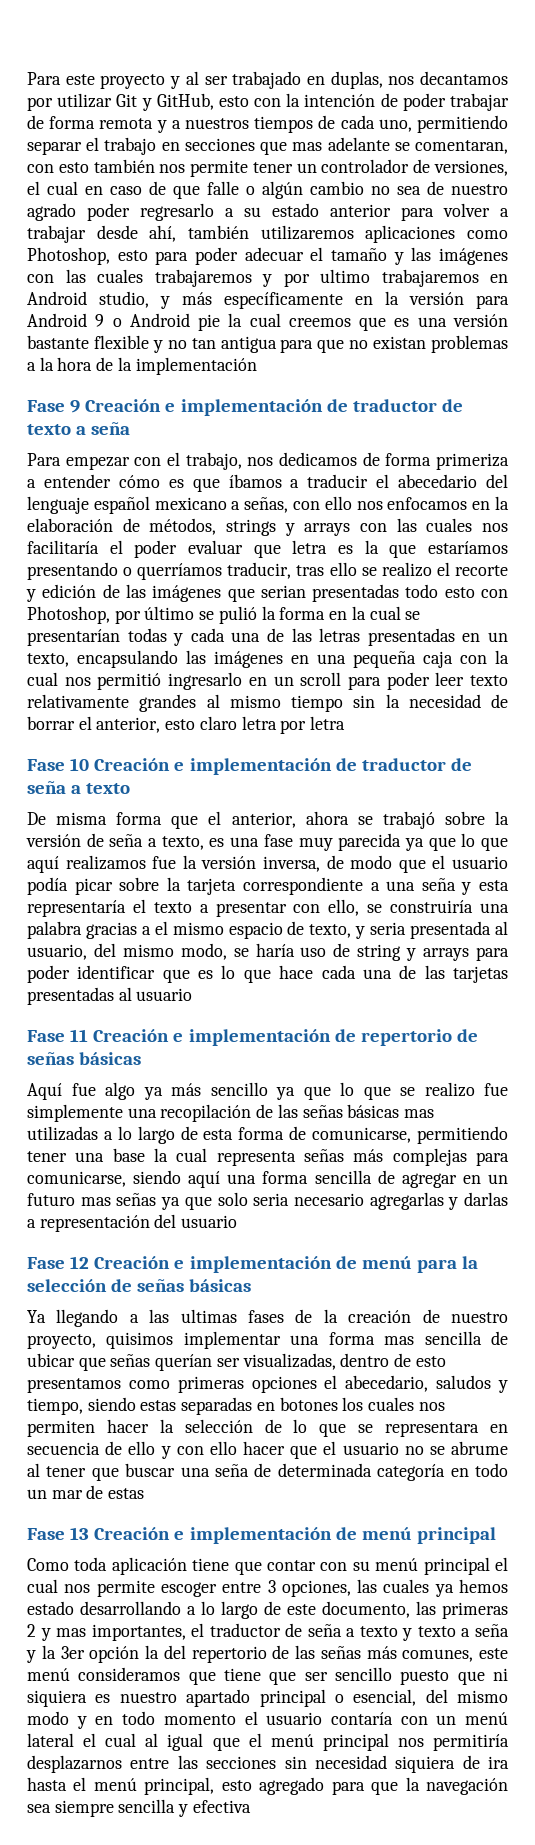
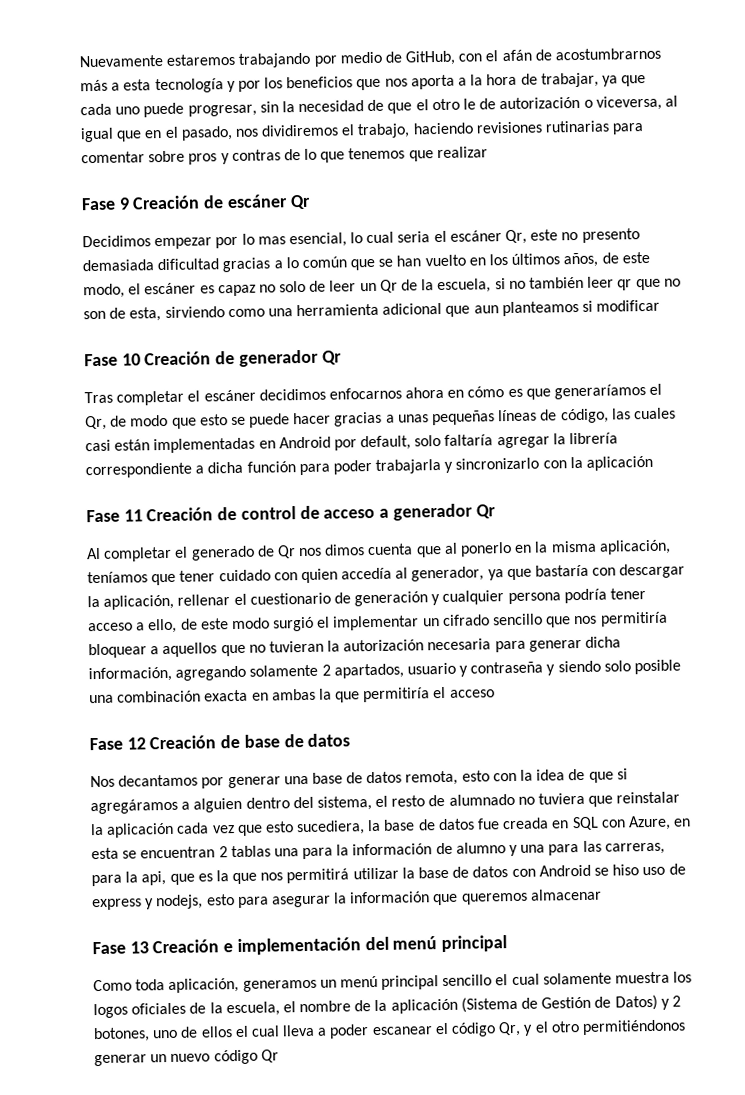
- Para este proyecto y al ser trabajado en duplas, nos decantamos por utilizar Git y GitHub, esto con la intención de poder trabajar de forma remota y a nuestros tiempos de cada uno, permitiendo separar el trabajo en secciones que mas adelante se comentaran, con esto también nos permite tener un controlador de versiones, el cual en caso de que falle o algún cambio no sea de nuestro agrado poder regresarlo a su estado anterior para volver a trabajar desde ahí, también utilizaremos aplicaciones como Photoshop, esto para poder adecuar el tamaño y las imágenes con las cuales trabajaremos y por ultimo trabajaremos en Android studio, y más específicamente en la versión para Android 9 o Android pie la cual creemos que es una versión bastante flexible y no tan antigua para que no existan problemas a la hora de la implementación
- Fase 9 Creación e implementación de traductor de texto a seña
- Para empezar con el trabajo, nos dedicamos de forma primeriza a entender cómo es que íbamos a traducir el abecedario del lenguaje español mexicano a señas, con ello nos enfocamos en la elaboración de métodos, strings y arrays con las cuales nos facilitaría el poder evaluar que letra es la que estaríamos presentando o querríamos traducir, tras ello se realizo el recorte y edición de las imágenes que serian presentadas todo esto con Photoshop, por último se pulió la forma en la cual se presentarían todas y cada una de las letras presentadas en un texto, encapsulando las imágenes en una pequeña caja con la cual nos permitió ingresarlo en un scroll para poder leer texto relativamente grandes al mismo tiempo sin la necesidad de borrar el anterior, esto claro letra por letra
- Fase 10 Creación e implementación de traductor de seña a texto
- De misma forma que el anterior, ahora se trabajó sobre la versión de seña a texto, es una fase muy parecida ya que lo que aquí realizamos fue la versión inversa, de modo que el usuario podía picar sobre la tarjeta correspondiente a una seña y esta representaría el texto a presentar con ello, se construiría una palabra gracias a el mismo espacio de texto, y seria presentada al usuario, del mismo modo, se haría uso de string y arrays para poder identificar que es lo que hace cada una de las tarjetas presentadas al usuario
- Fase 11 Creación e implementación de repertorio de señas básicas
- Aquí fue algo ya más sencillo ya que lo que se realizo fue simplemente una recopilación de las señas básicas mas utilizadas a lo largo de esta forma de comunicarse, permitiendo tener una base la cual representa señas más complejas para comunicarse, siendo aquí una forma sencilla de agregar en un futuro mas señas ya que solo seria necesario agregarlas y darlas a representación del usuario
- Fase 12 Creación e implementación de menú para la selección de señas básicas
- Ya llegando a las ultimas fases de la creación de nuestro proyecto, quisimos implementar una forma mas sencilla de ubicar que señas querían ser visualizadas, dentro de esto presentamos como primeras opciones el abecedario, saludos y tiempo, siendo estas separadas en botones los cuales nos permiten hacer la selección de lo que se representara en secuencia de ello y con ello hacer que el usuario no se abrume al tener que buscar una seña de determinada categoría en todo un mar de estas
+ Nuevamente estaremos trabajando por medio de GitHub, con el afán de acostumbrarnos más a esta tecnología y por los beneficios que nos aporta a la hora de trabajar, ya que cada uno puede progresar, sin la necesidad de que el otro le de autorización o viceversa, al igual que en el pasado, nos dividiremos el trabajo, haciendo revisiones rutinarias para comentar sobre pros y contras de lo que tenemos que realizar
+ Fase 9 Creación de escáner Qr
+ Decidimos empezar por lo mas esencial, lo cual seria el escáner Qr, este no presento demasiada dificultad gracias a lo común que se han vuelto en los últimos años, de este modo, el escáner es capaz no solo de leer un Qr de la escuela, si no también leer qr que no son de esta, sirviendo como una herramienta adicional que aun planteamos si modificar
+ Fase 10 Creación de generador Qr
+ Tras completar el escáner decidimos enfocarnos ahora en cómo es que generaríamos el Qr, de modo que esto se puede hacer gracias a unas pequeñas líneas de código, las cuales casi están implementadas en Android por default, solo faltaría agregar la librería correspondiente a dicha función para poder trabajarla y sincronizarlo con la aplicación
+ Fase 11 Creación de control de acceso a generador Qr
+ Al completar el generado de Qr nos dimos cuenta que al ponerlo en la misma aplicación, teníamos que tener cuidado con quien accedía al generador, ya que bastaría con descargar la aplicación, rellenar el cuestionario de generación y cualquier persona podría tener acceso a ello, de este modo surgió el implementar un cifrado sencillo que nos permitiría bloquear a aquellos que no tuvieran la autorización necesaria para generar dicha información, agregando solamente 2 apartados, usuario y contraseña y siendo solo posible una combinación exacta en ambas la que permitiría el acceso
+ Fase 12 Creación de base de datos
+ Nos decantamos por generar una base de datos remota, esto con la idea de que si agregáramos a alguien dentro del sistema, el resto de alumnado no tuviera que reinstalar la aplicación cada vez que esto sucediera, la base de datos fue creada en SQL con Azure, en esta se encuentran 2 tablas una para la información de alumno y una para las carreras, para la api, que es la que nos permitirá utilizar la base de datos con Android se hiso uso de express y nodejs, esto para asegurar la información que queremos almacenar
- Fase 13 Creación e implementación de menú principal
+ Fase 13 Creación e implementación del menú principal
- Como toda aplicación tiene que contar con su menú principal el cual nos permite escoger entre 3 opciones, las cuales ya hemos estado desarrollando a lo largo de este documento, las primeras 2 y mas importantes, el traductor de seña a texto y texto a seña y la 3er opción la del repertorio de las señas más comunes, este menú consideramos que tiene que ser sencillo puesto que ni siquiera es nuestro apartado principal o esencial, del mismo modo y en todo momento el usuario contaría con un menú lateral el cual al igual que el menú principal nos permitiría desplazarnos entre las secciones sin necesidad siquiera de ira hasta el menú principal, esto agregado para que la navegación sea siempre sencilla y efectiva
+ Como toda aplicación, generamos un menú principal sencillo el cual solamente muestra los logos oficiales de la escuela, el nombre de la aplicación (Sistema de Gestión de Datos) y 2 botones, uno de ellos el cual lleva a poder escanear el código Qr, y el otro permitiéndonos generar un nuevo código Qr

